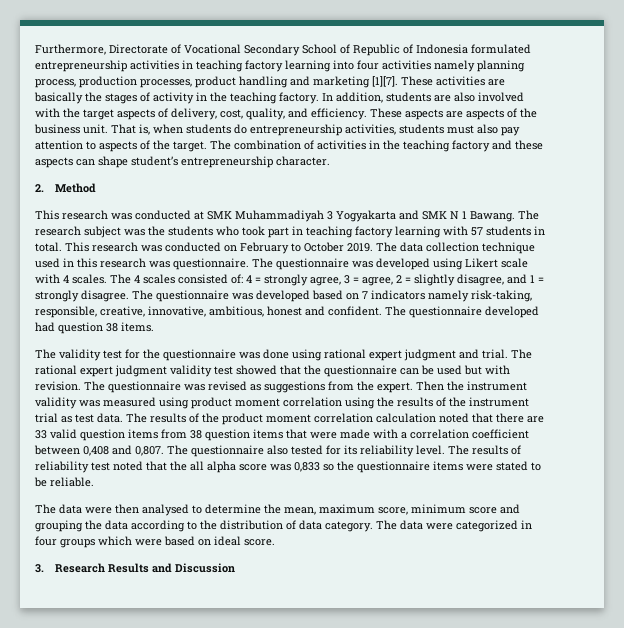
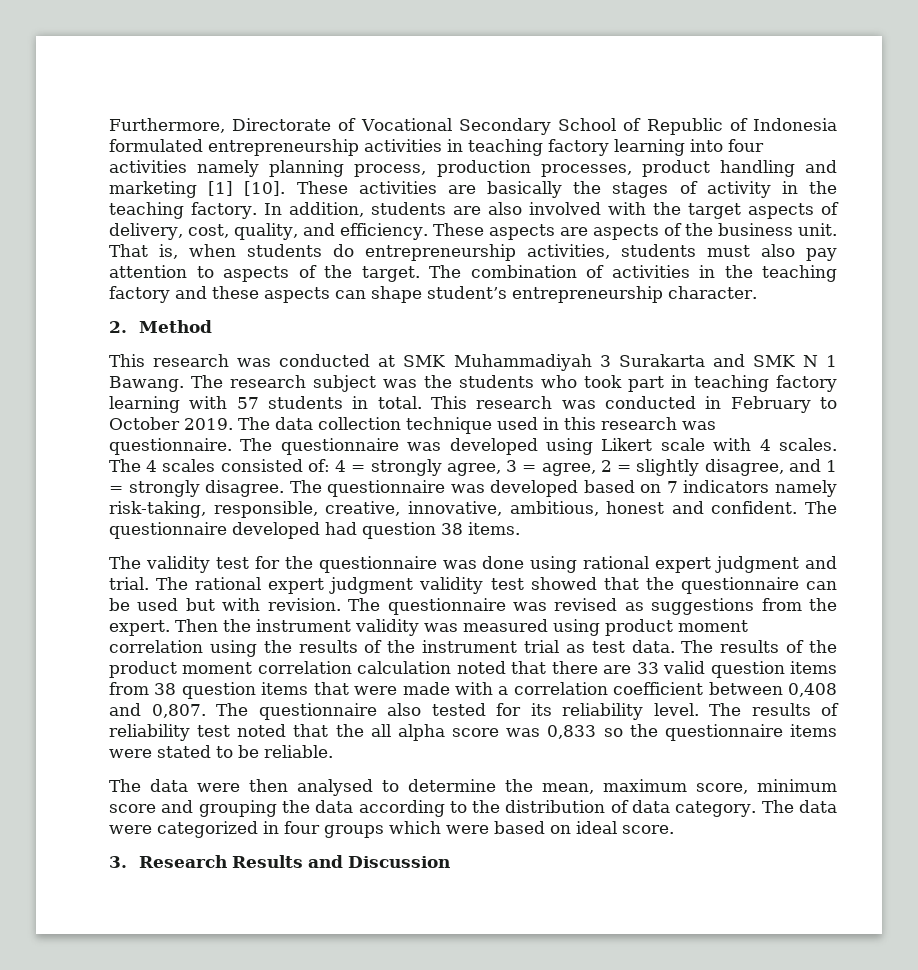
- Furthermore, Directorate of Vocational Secondary School of Republic of Indonesia formulated entrepreneurship activities in teaching factory learning into four activities namely planning process, production processes, product handling and marketing [1][7].
+ Furthermore, Directorate of Vocational Secondary School of Republic of Indonesia formulated entrepreneurship activities in teaching factory learning into four activities namely planning process, production processes, product handling and marketing [1] [10].
- This research was conducted at SMK Muhammadiyah 3 Yogyakarta and SMK N 1 Bawang.
+ This research was conducted at SMK Muhammadiyah 3 Surakarta and SMK N 1 Bawang.
- This research was conducted on February to October 2019.
+ This research was conducted in February to October 2019.

